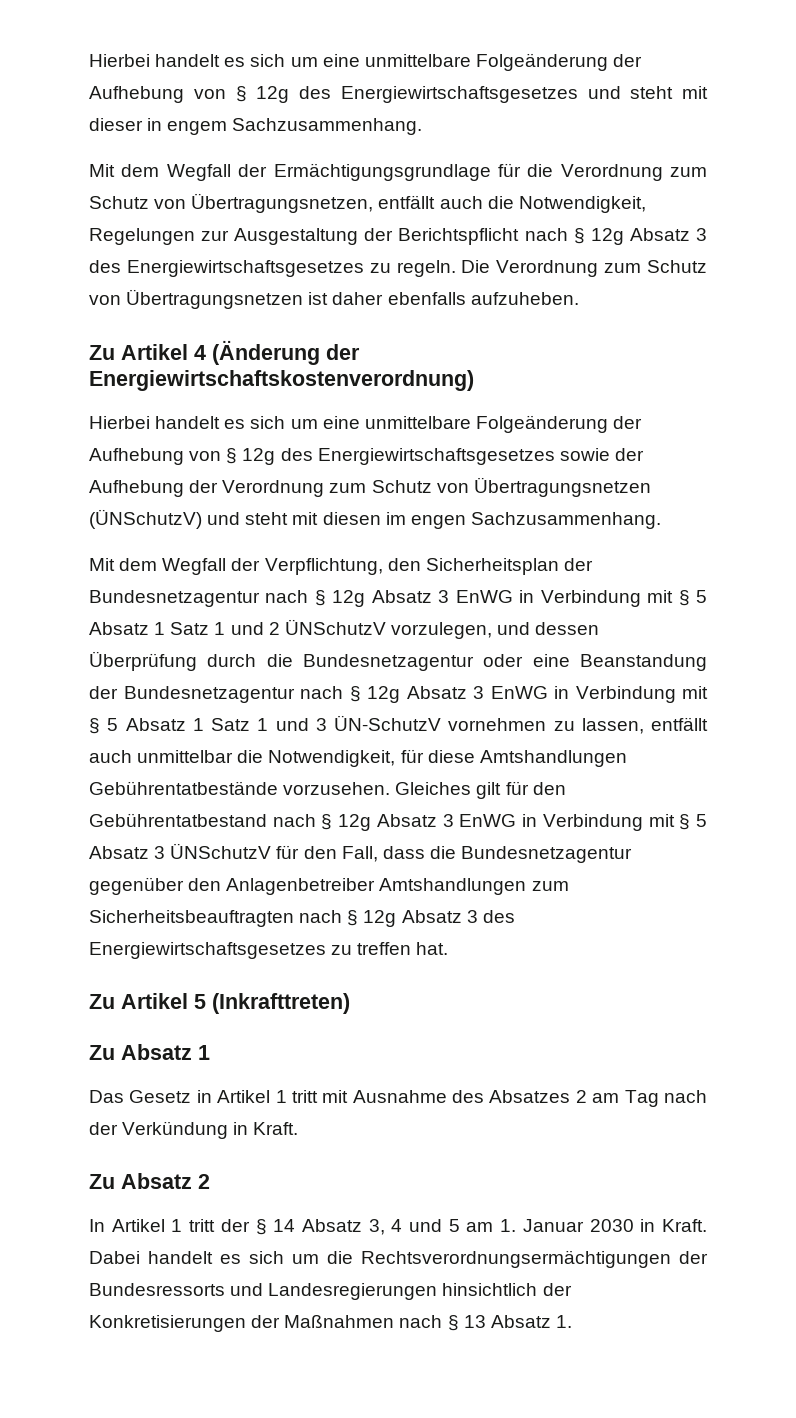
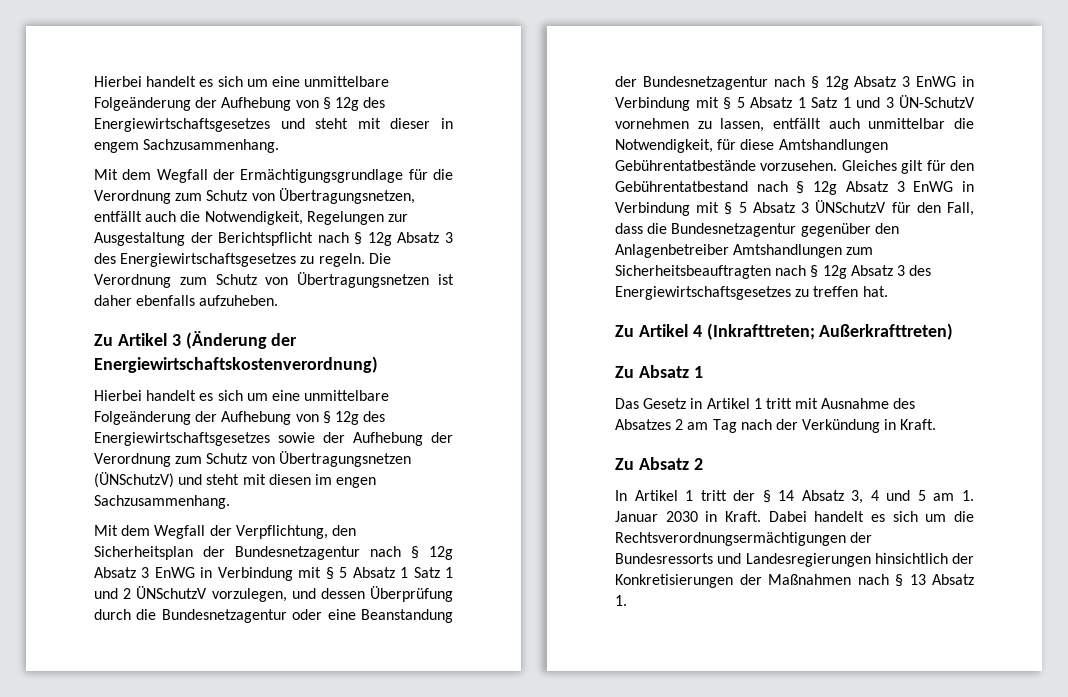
- Zu Artikel 4 (Änderung der Energiewirtschaftskostenverordnung)
+ Zu Artikel 3 (Änderung der Energiewirtschaftskostenverordnung)
- Zu Artikel 5 (Inkrafttreten)
+ Zu Artikel 4 (Inkrafttreten; Außerkrafttreten)

